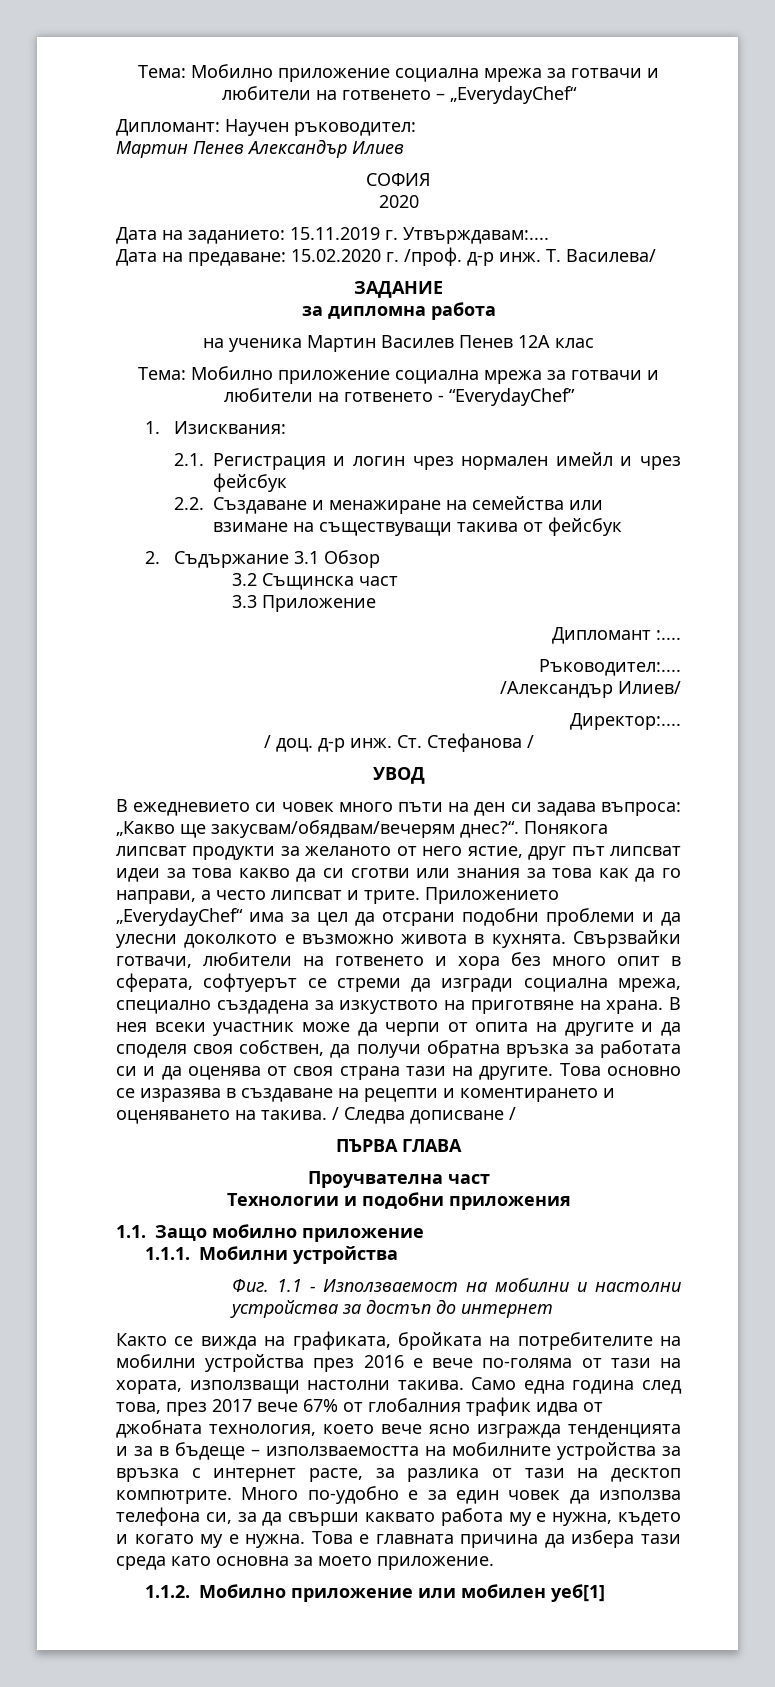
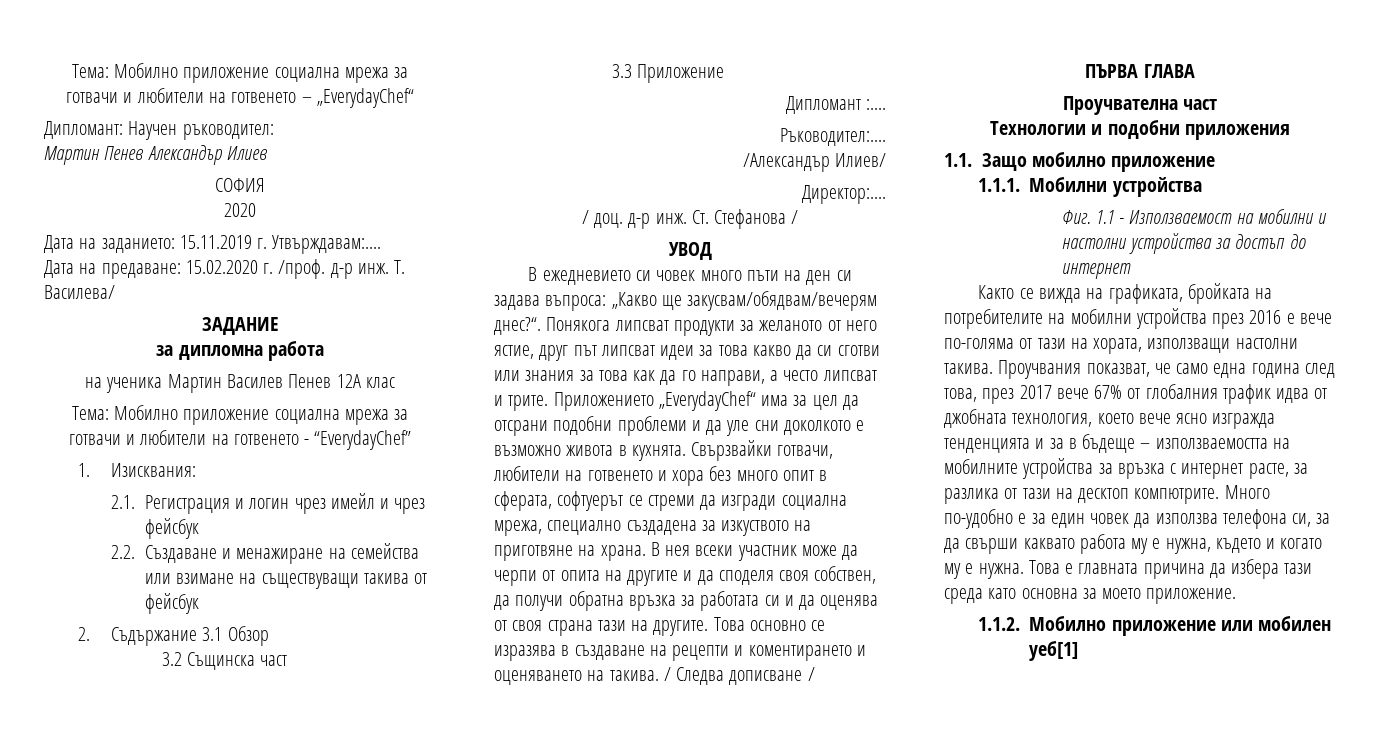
- 2.1. Регистрация и логин чрез нормален имейл и чрез фейсбук
+ 2.1. Регистрация и логин чрез имейл и чрез фейсбук
- Приложението „EverydayChef“ има за цел да отсрани подобни проблеми и да улесни доколкото е възможно живота в кухнята.
+ Приложението „EverydayChef“ има за цел да отсрани подобни проблеми и да уле сни доколкото е възможно живота в кухнята.
- Само една година след това, през 2017 вече 67% от глобалния трафик идва от джобната технология, което вече ясно изгражда тенденцията и за в бъдеще – използваемостта на мобилните устройства за връзка с интернет расте, за разлика от тази на десктоп компютрите.
+ Проучвания показват, че само една година след това, през 2017 вече 67% от глобалния трафик идва от джобната технология, което вече ясно изгражда тенденцията и за в бъдеще – използваемостта на мобилните устройства за връзка с интернет расте, за разлика от тази на десктоп компютрите.

